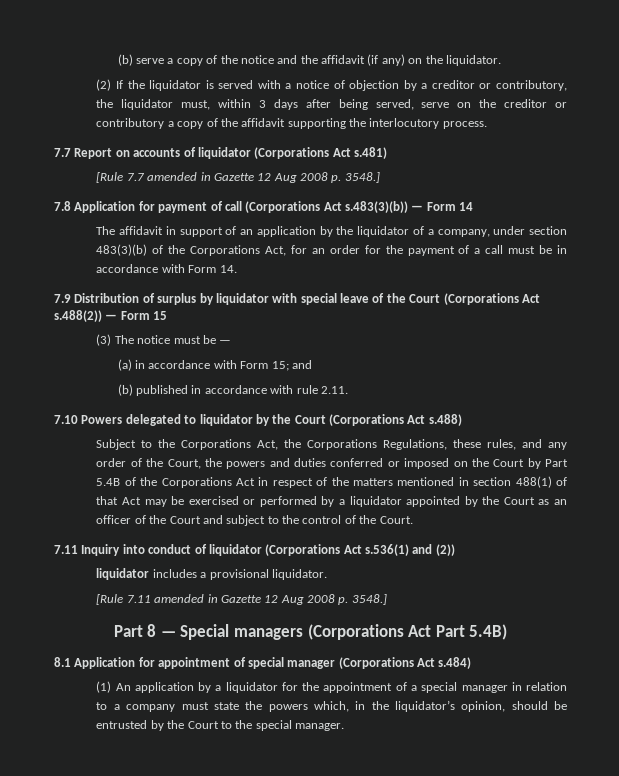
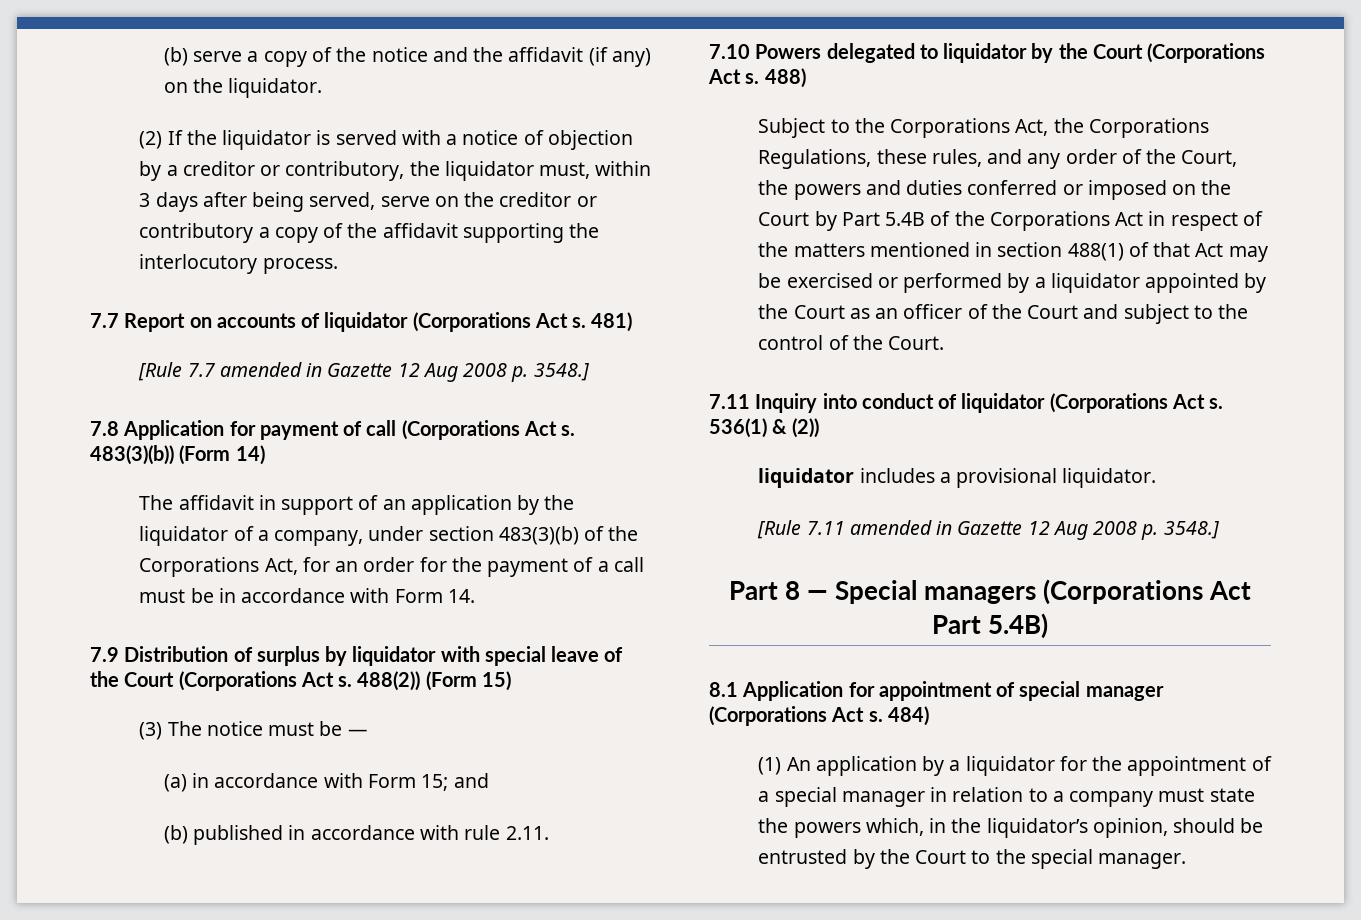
- 7.7 Report on accounts of liquidator (Corporations Act s.481)
+ 7.7 Report on accounts of liquidator (Corporations Act s. 481)
- 7.8 Application for payment of call (Corporations Act s.483(3)(b)) — Form 14
+ 7.8 Application for payment of call (Corporations Act s. 483(3)(b)) (Form 14)
- 7.9 Distribution of surplus by liquidator with special leave of the Court (Corporations Act s.488(2)) — Form 15
+ 7.9 Distribution of surplus by liquidator with special leave of the Court (Corporations Act s. 488(2)) (Form 15)
- 7.10 Powers delegated to liquidator by the Court (Corporations Act s.488)
+ 7.10 Powers delegated to liquidator by the Court (Corporations Act s. 488)
- 7.11 Inquiry into conduct of liquidator (Corporations Act s.536(1) and (2))
+ 7.11 Inquiry into conduct of liquidator (Corporations Act s. 536(1) & (2))
- 8.1 Application for appointment of special manager (Corporations Act s.484)
+ 8.1 Application for appointment of special manager (Corporations Act s. 484)

